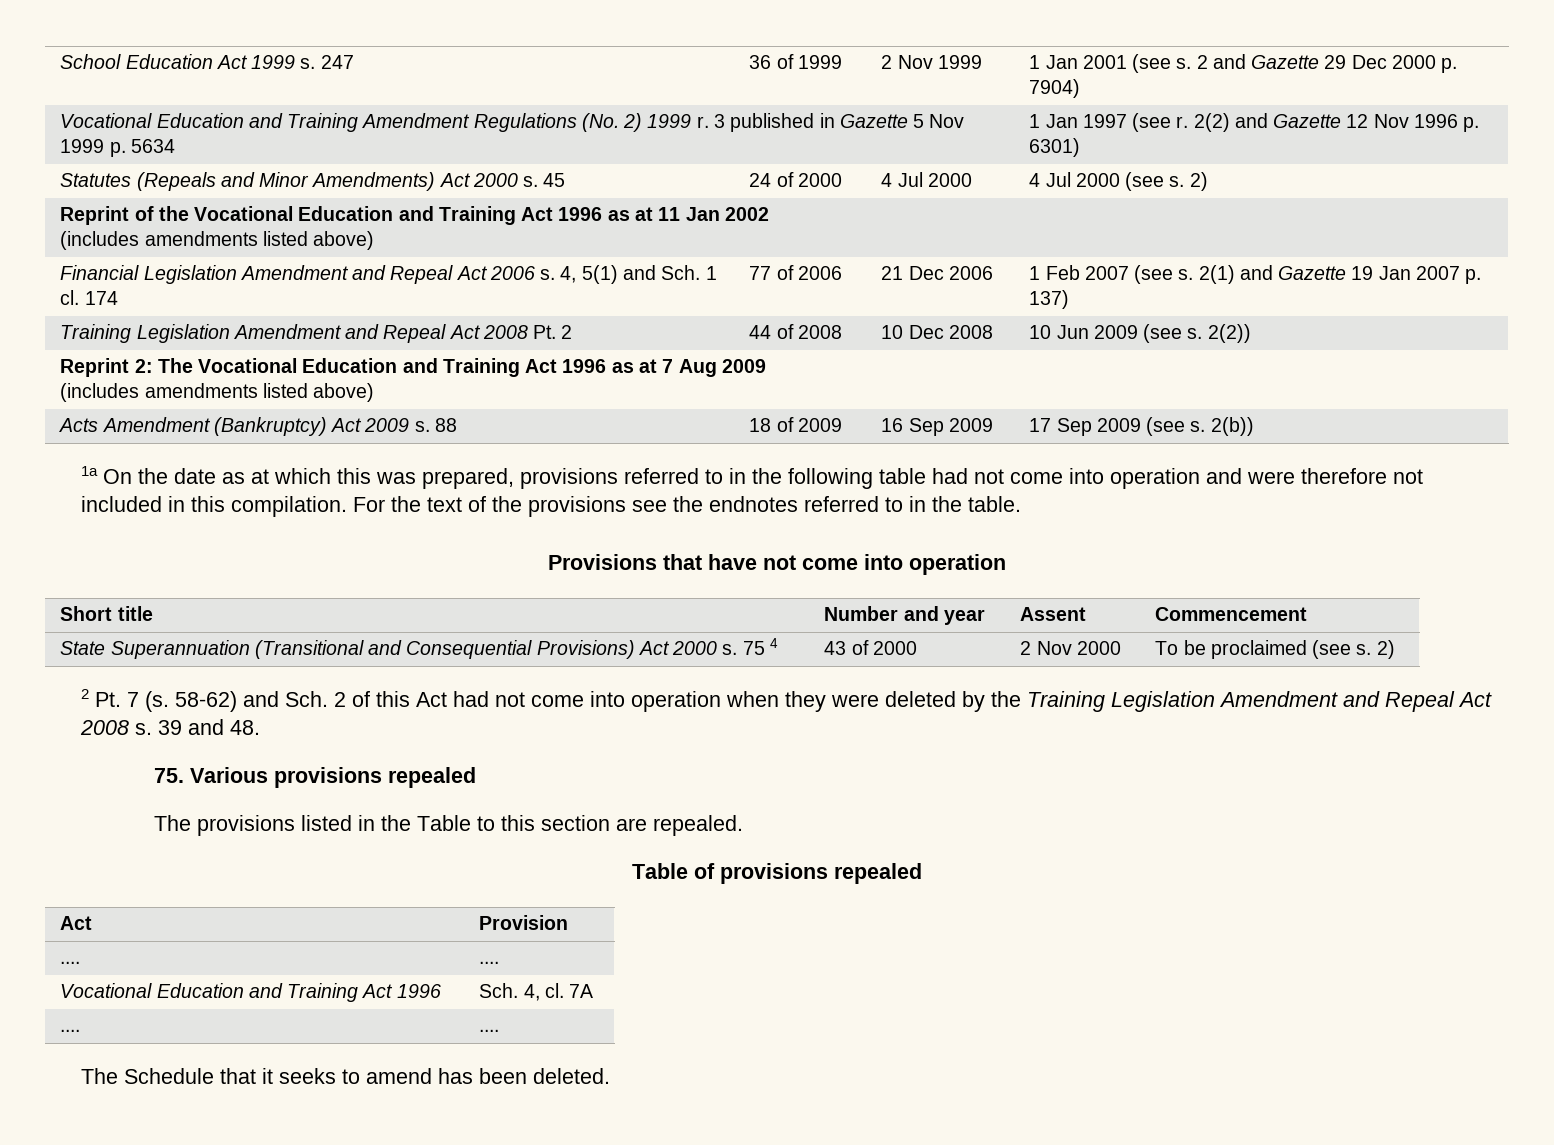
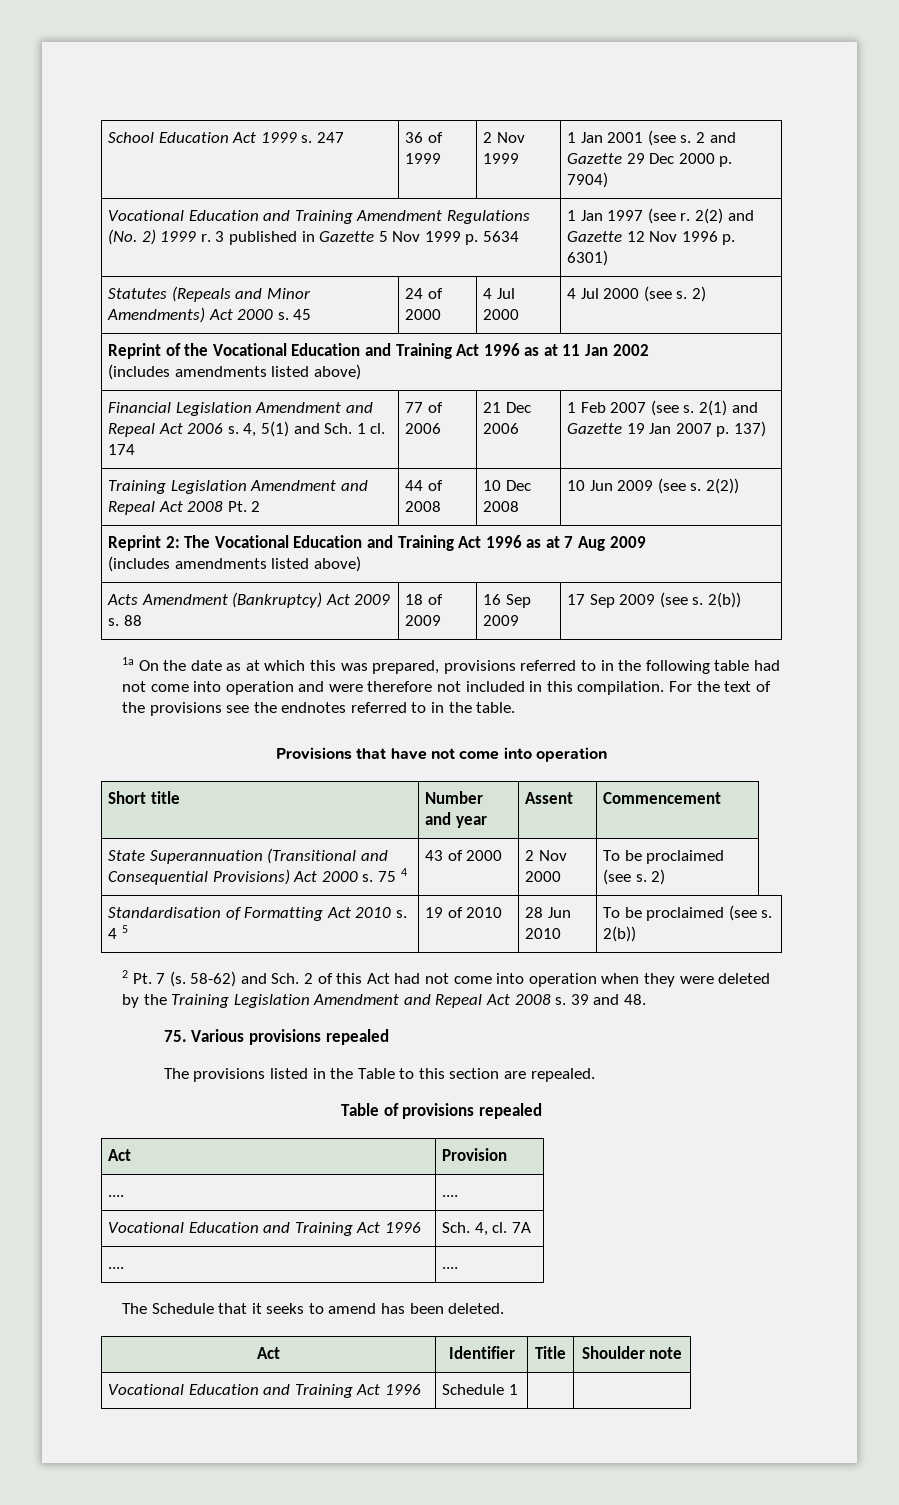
+ Standardisation of Formatting Act 2010 s. 4 5 | 19 of 2010 | 28 Jun 2010 | To be proclaimed (see s. 2(b))
+ Act | Identifier | Title | Shoulder note
+ Vocational Education and Training Act 1996 | Schedule 1 | |

